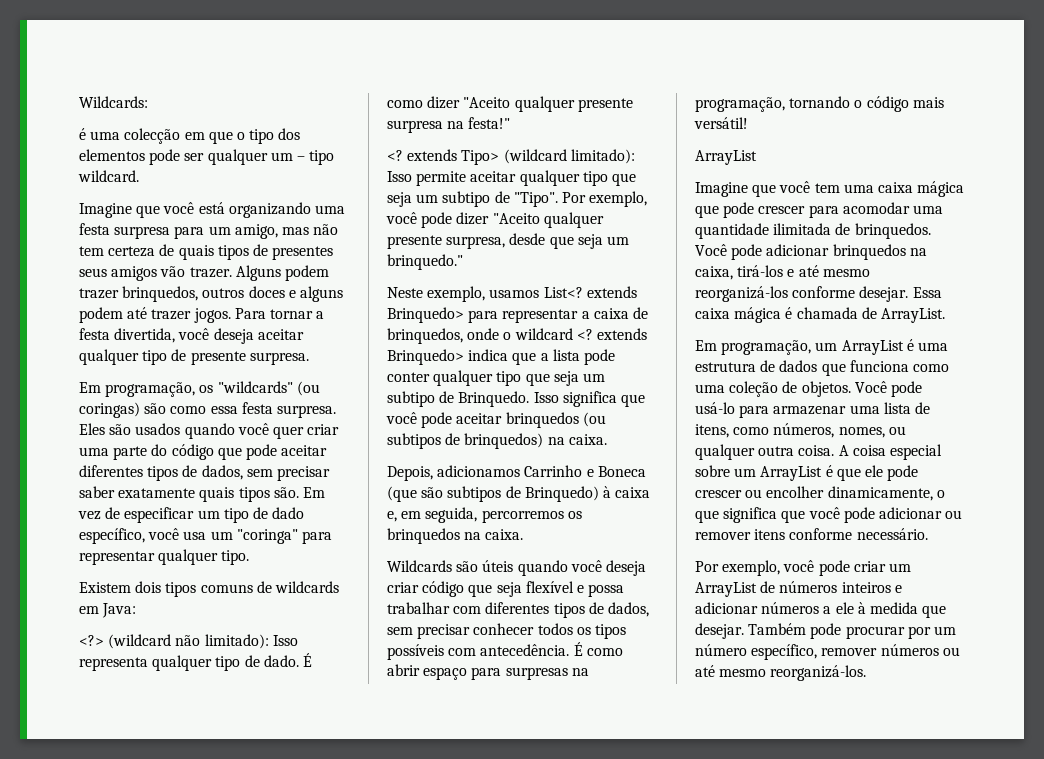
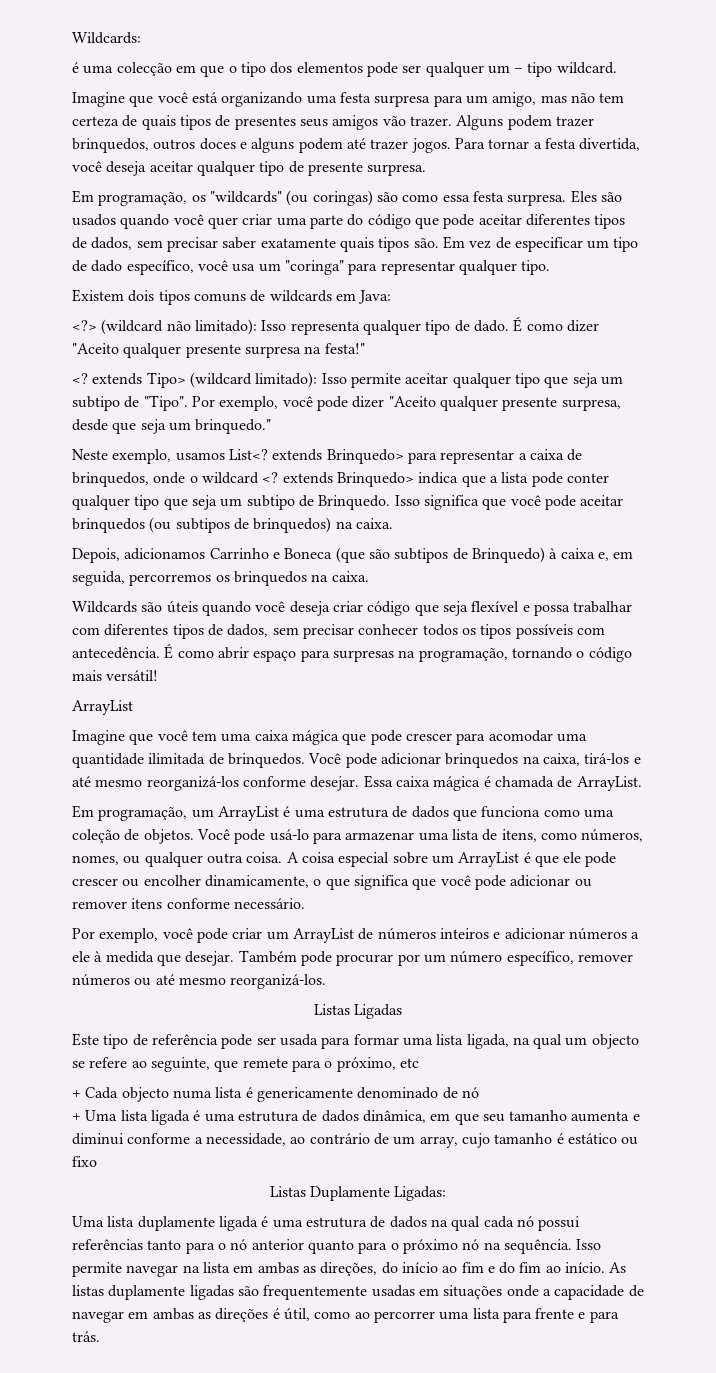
+ Listas Ligadas
+ Este tipo de referência pode ser usada para formar uma lista ligada, na qual um objecto se refere ao seguinte, que remete para o próximo, etc
+ + Cada objecto numa lista é genericamente denominado de nó
+ + Uma lista ligada é uma estrutura de dados dinâmica, em que seu tamanho aumenta e diminui conforme a necessidade, ao contrário de um array, cujo tamanho é estático ou fixo
+ Listas Duplamente Ligadas:
+ Uma lista duplamente ligada é uma estrutura de dados na qual cada nó possui referências tanto para o nó anterior quanto para o próximo nó na sequência. Isso permite navegar na lista em ambas as direções, do início ao fim e do fim ao início. As listas duplamente ligadas são frequentemente usadas em situações onde a capacidade de navegar em ambas as direções é útil, como ao percorrer uma lista para frente e para trás.

